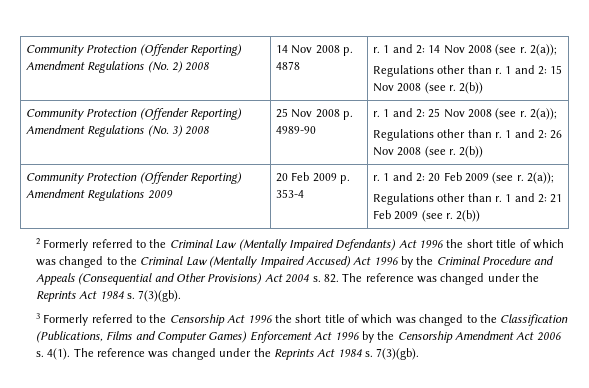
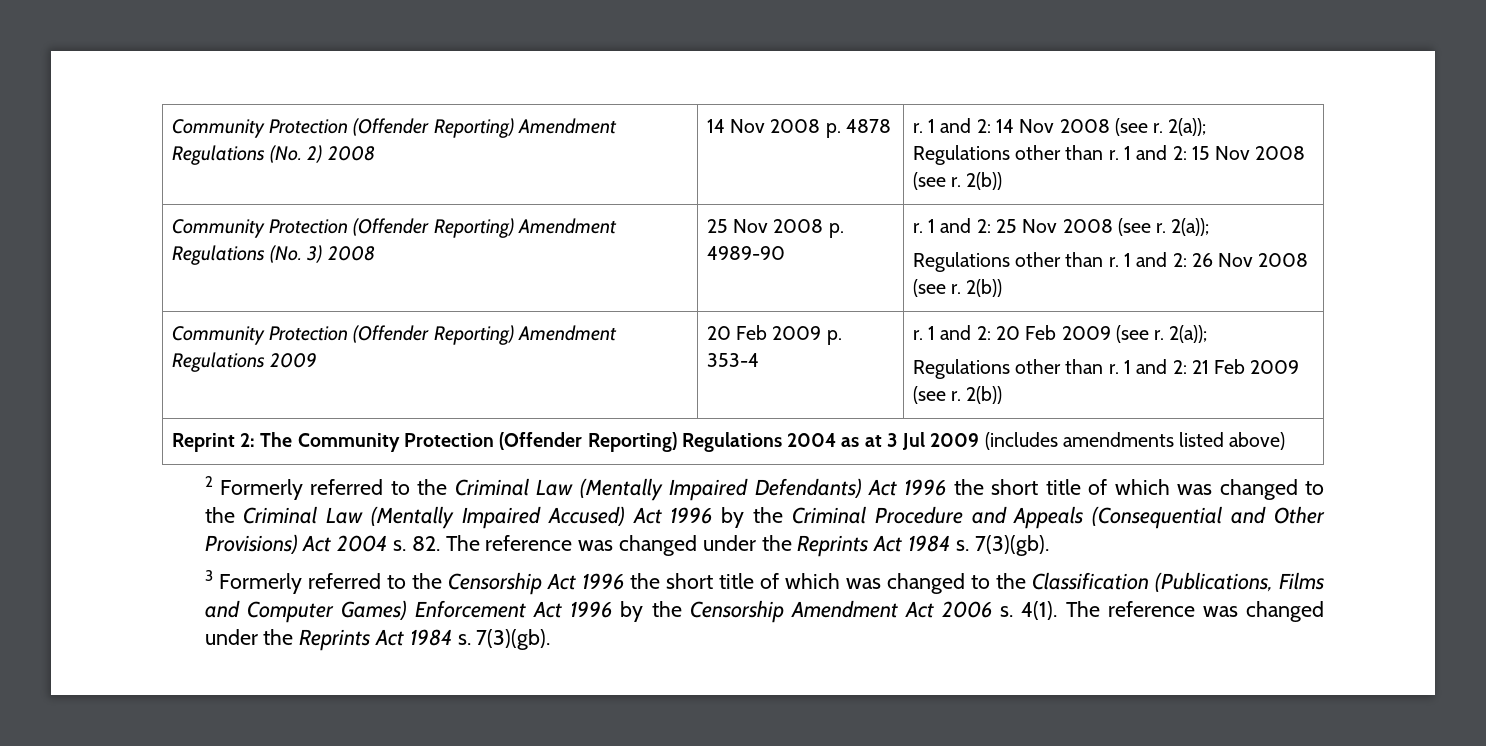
+ Reprint 2: The Community Protection (Offender Reporting) Regulations 2004 as at 3 Jul 2009 (includes amendments listed above)

